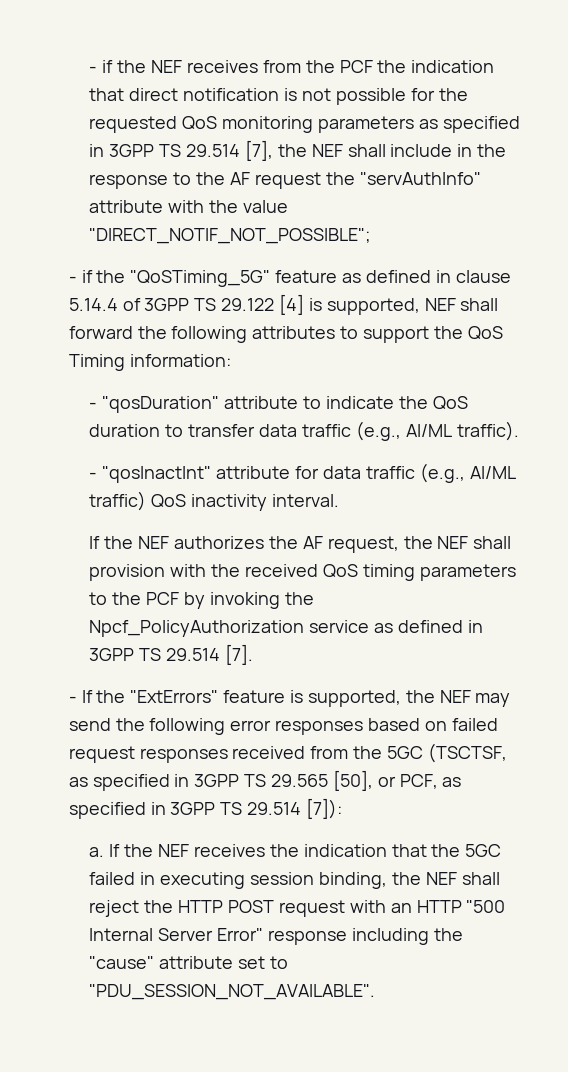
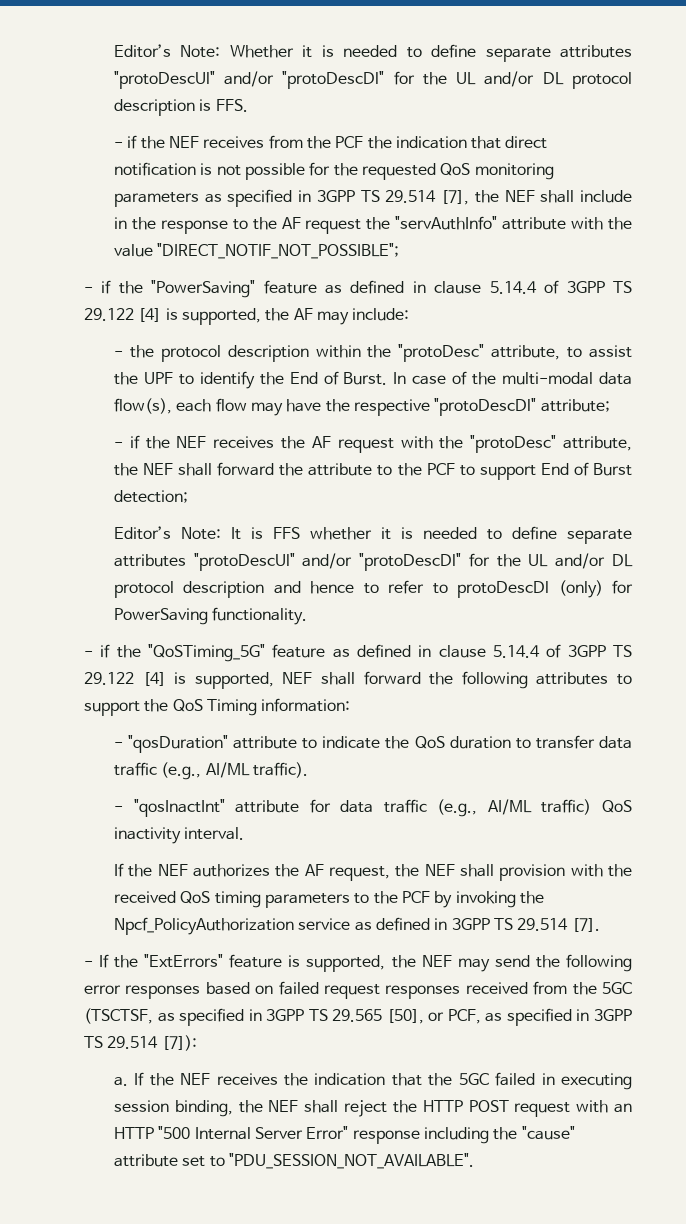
+ Editor’s Note: Whether it is needed to define separate attributes "protoDescUl" and/or "protoDescDl" for the UL and/or DL protocol description is FFS.
+ - if the "PowerSaving" feature as defined in clause 5.14.4 of 3GPP TS 29.122 [4] is supported, the AF may include:
+ - the protocol description within the "protoDesc" attribute, to assist the UPF to identify the End of Burst. In case of the multi-modal data flow(s), each flow may have the respective "protoDescDl" attribute;
+ - if the NEF receives the AF request with the "protoDesc" attribute, the NEF shall forward the attribute to the PCF to support End of Burst detection;
+ Editor’s Note: It is FFS whether it is needed to define separate attributes "protoDescUl" and/or "protoDescDl" for the UL and/or DL protocol description and hence to refer to protoDescDl (only) for PowerSaving functionality.

